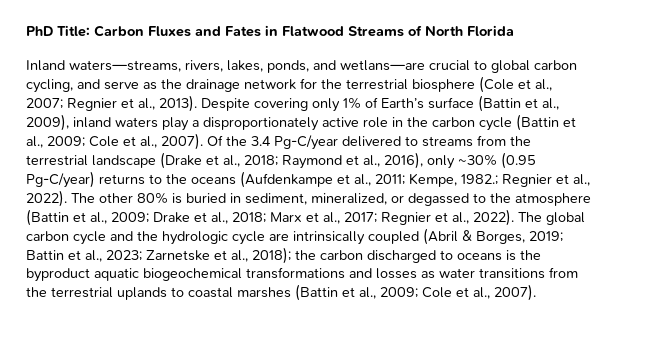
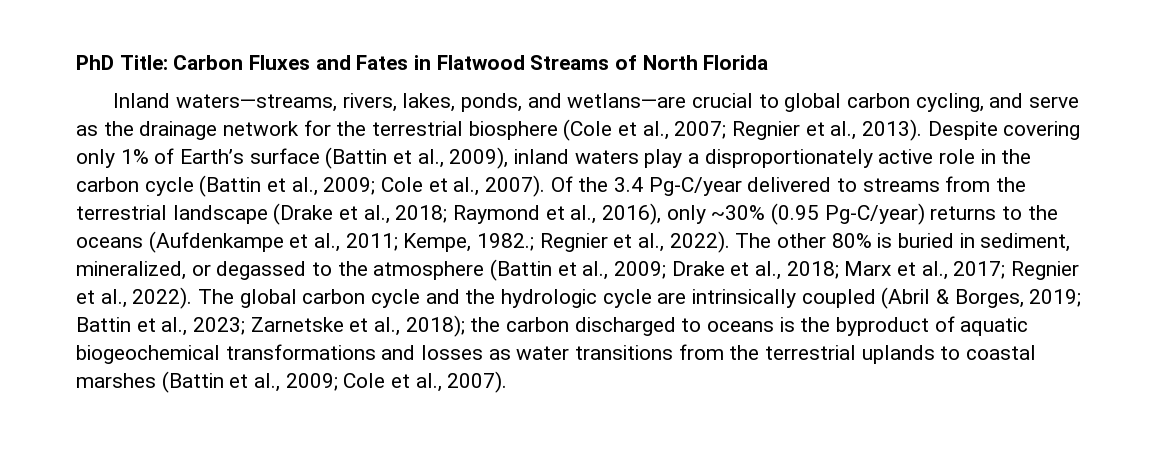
- The global carbon cycle and the hydrologic cycle are intrinsically coupled (Abril & Borges, 2019; Battin et al., 2023; Zarnetske et al., 2018); the carbon discharged to oceans is the byproduct aquatic biogeochemical transformations and losses as water transitions from the terrestrial uplands to coastal marshes (Battin et al., 2009; Cole et al., 2007).
+ The global carbon cycle and the hydrologic cycle are intrinsically coupled (Abril & Borges, 2019; Battin et al., 2023; Zarnetske et al., 2018); the carbon discharged to oceans is the byproduct of aquatic biogeochemical transformations and losses as water transitions from the terrestrial uplands to coastal marshes (Battin et al., 2009; Cole et al., 2007).

